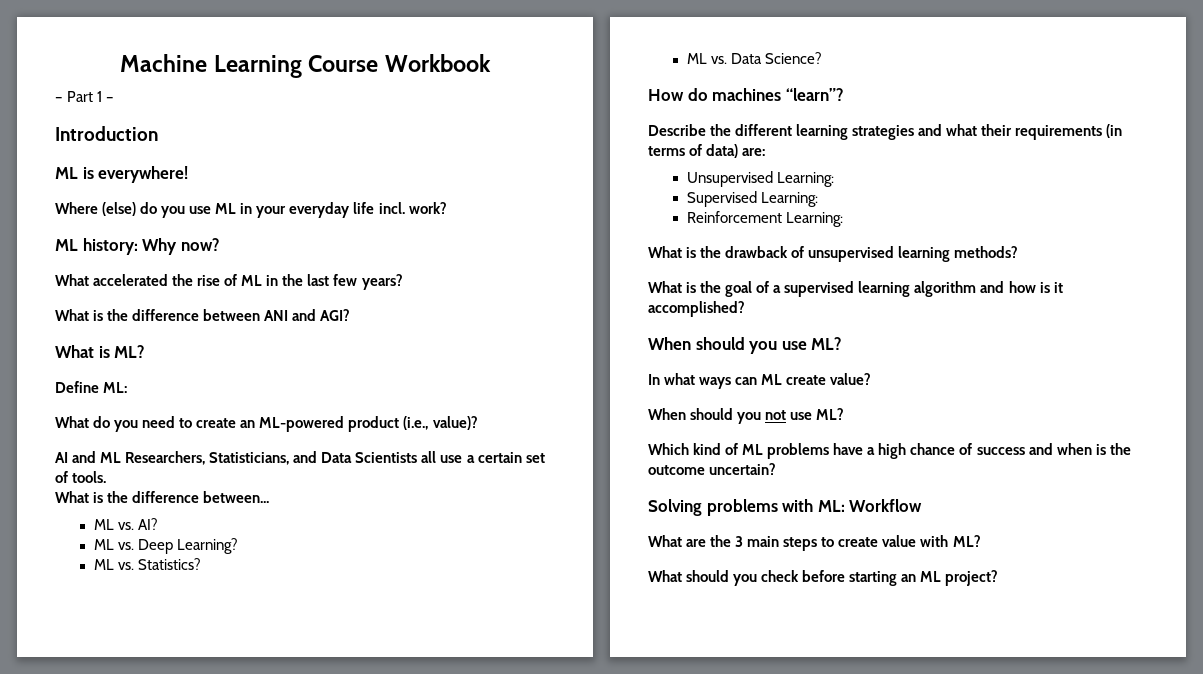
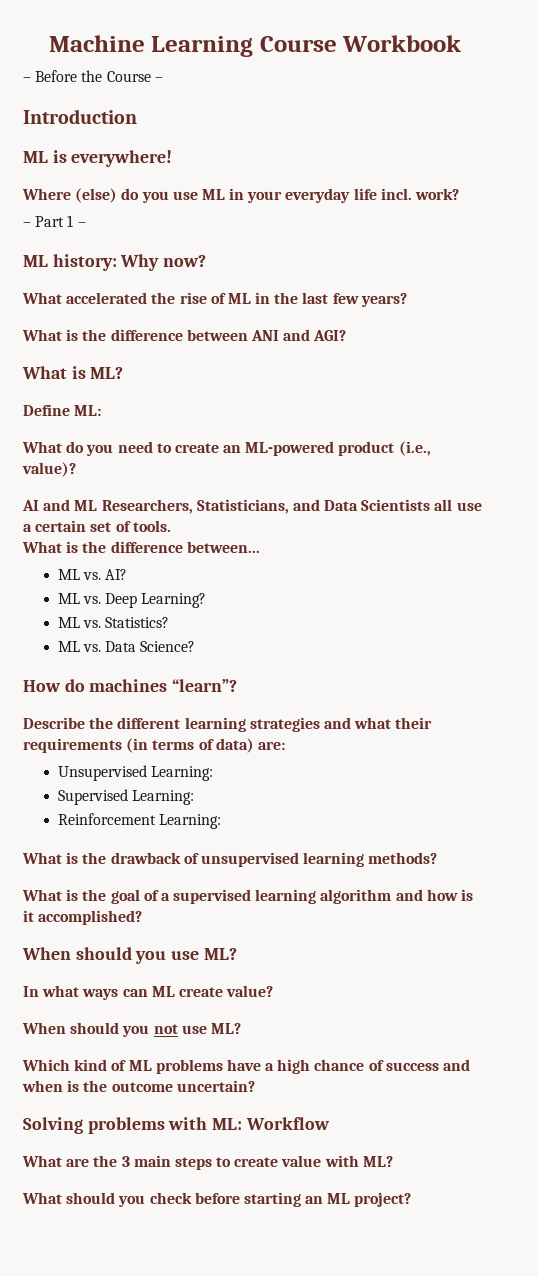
- – Part 1 –
+ – Before the Course –
+ – Part 1 –

